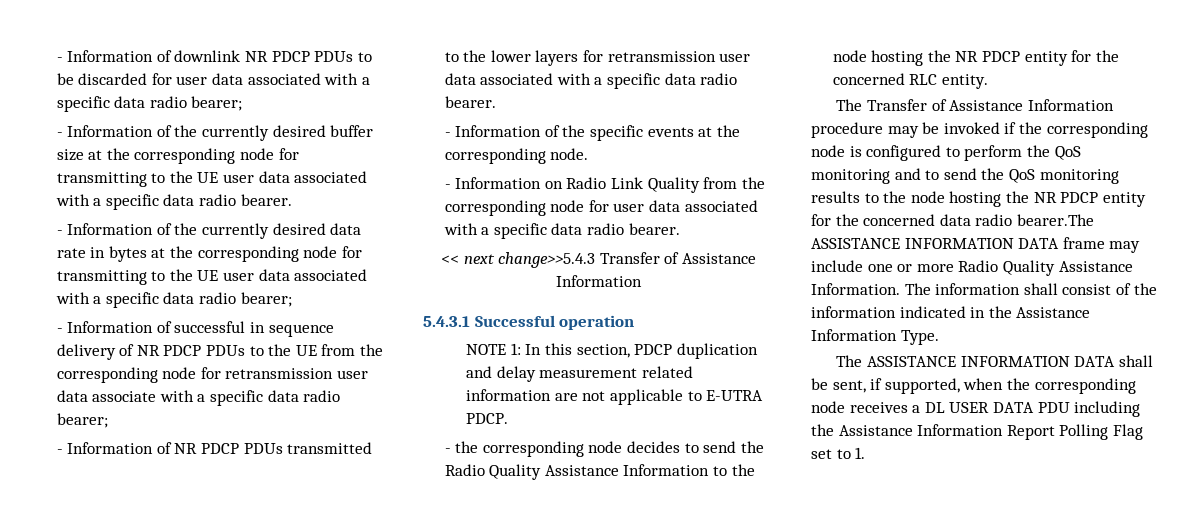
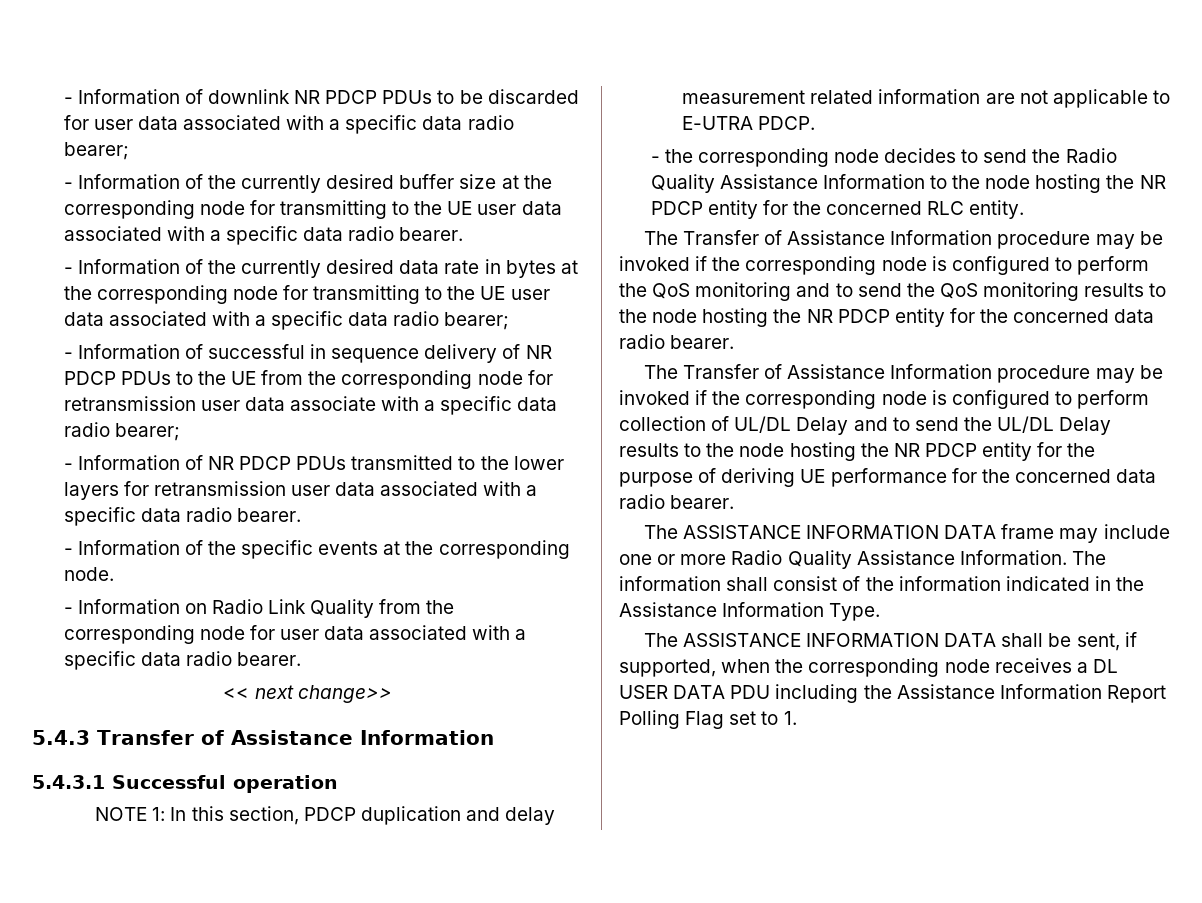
- << next change>>5.4.3 Transfer of Assistance Information
+ << next change>>
+ 5.4.3 Transfer of Assistance Information
- The Transfer of Assistance Information procedure may be invoked if the corresponding node is configured to perform the QoS monitoring and to send the QoS monitoring results to the node hosting the NR PDCP entity for the concerned data radio bearer.The ASSISTANCE INFORMATION DATA frame may include one or more Radio Quality Assistance Information.
+ The Transfer of Assistance Information procedure may be invoked if the corresponding node is configured to perform the QoS monitoring and to send the QoS monitoring results to the node hosting the NR PDCP entity for the concerned data radio bearer.
+ The Transfer of Assistance Information procedure may be invoked if the corresponding node is configured to perform collection of UL/DL Delay and to send the UL/DL Delay results to the node hosting the NR PDCP entity for the purpose of deriving UE performance for the concerned data radio bearer.
+ The ASSISTANCE INFORMATION DATA frame may include one or more Radio Quality Assistance Information.

